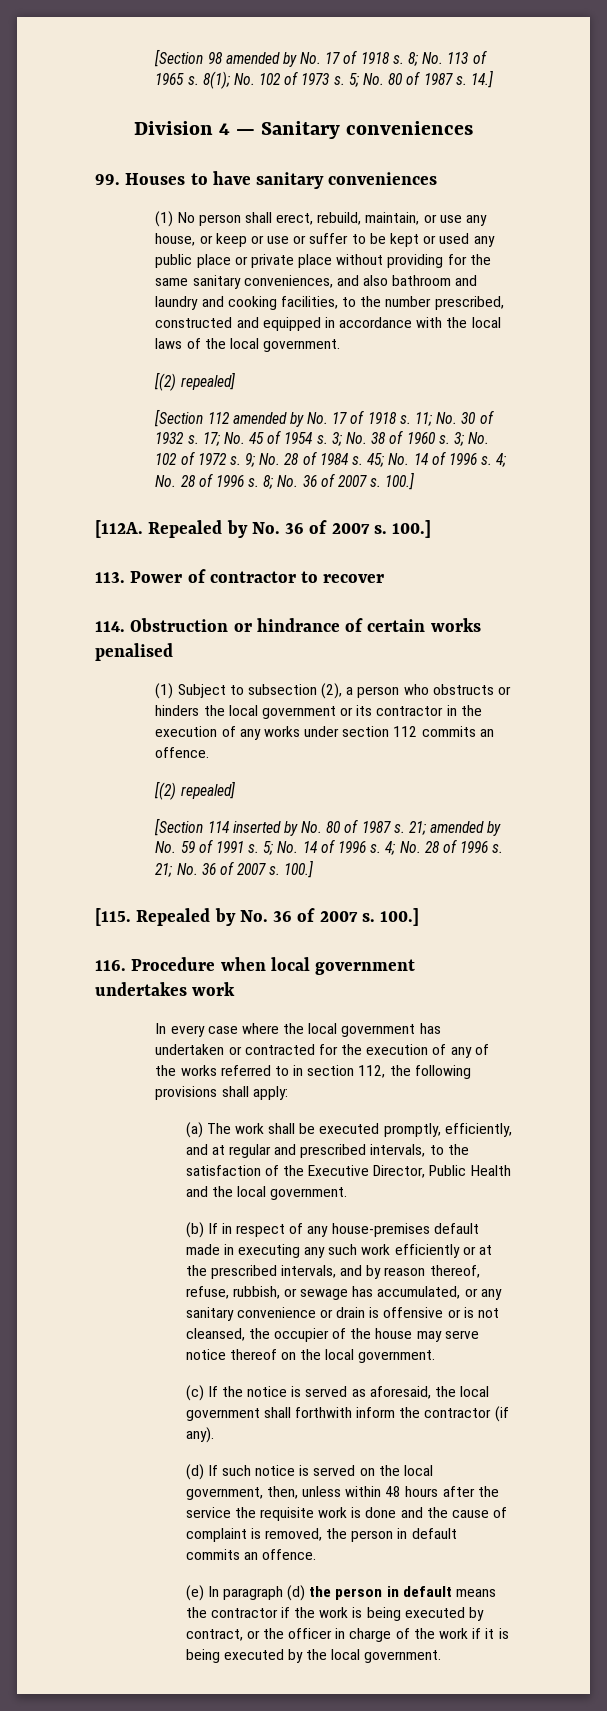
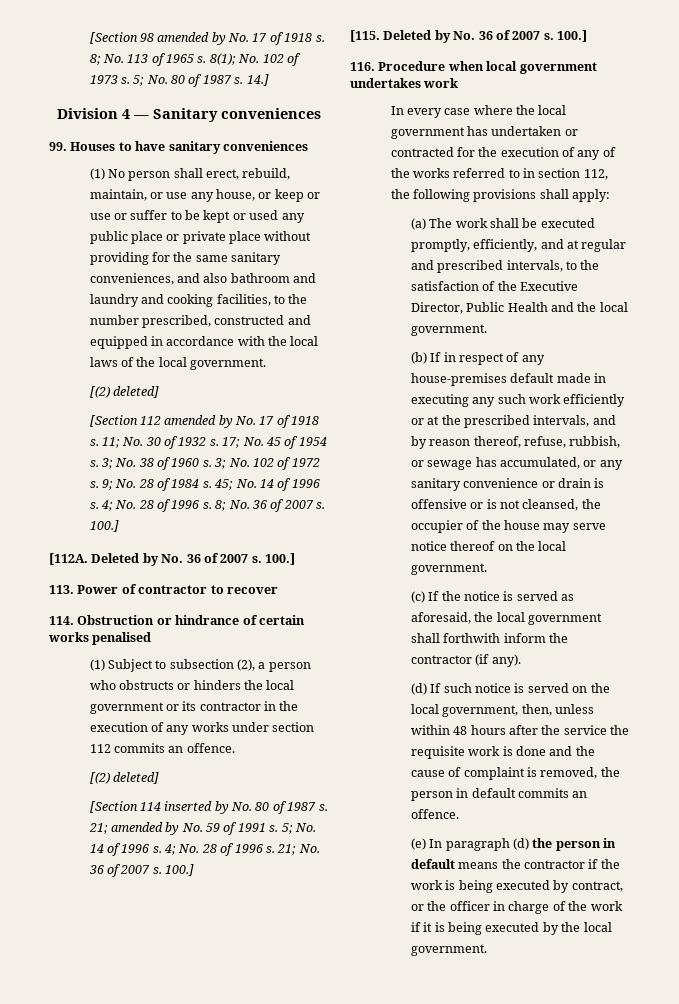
  (1) No person shall erect, rebuild, maintain, or use any house, or keep or use or suffer to be kept or used any public place or private place without providing for the same sanitary conveniences, and also bathroom and laundry and cooking facilities, to the number prescribed, constructed and equipped in accordance with the local laws of the local government.
- [(2) repealed]
+ [(2) deleted]
- [112A. Repealed by No. 36 of 2007 s.
+ [112A. Deleted by No. 36 of 2007 s.
  (1) Subject to subsection (2), a person who obstructs or hinders the local government or its contractor in the execution of any works under section 112 commits an offence.
- [(2) repealed]
+ [(2) deleted]
- [115. Repealed by No. 36 of 2007 s.
+ [115. Deleted by No. 36 of 2007 s.

